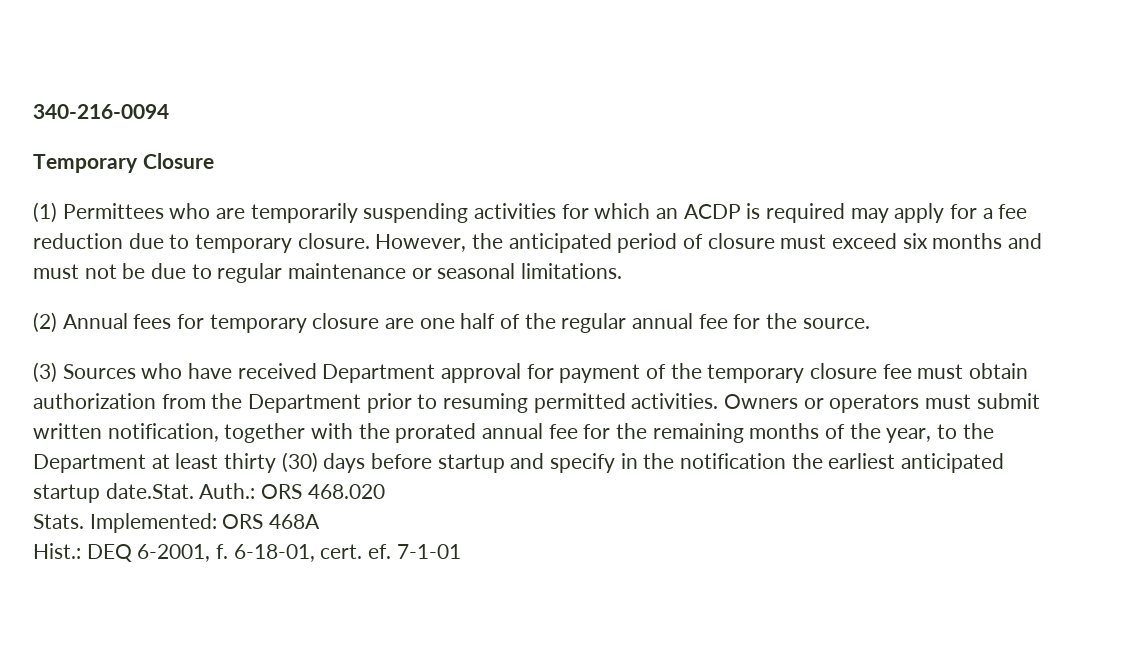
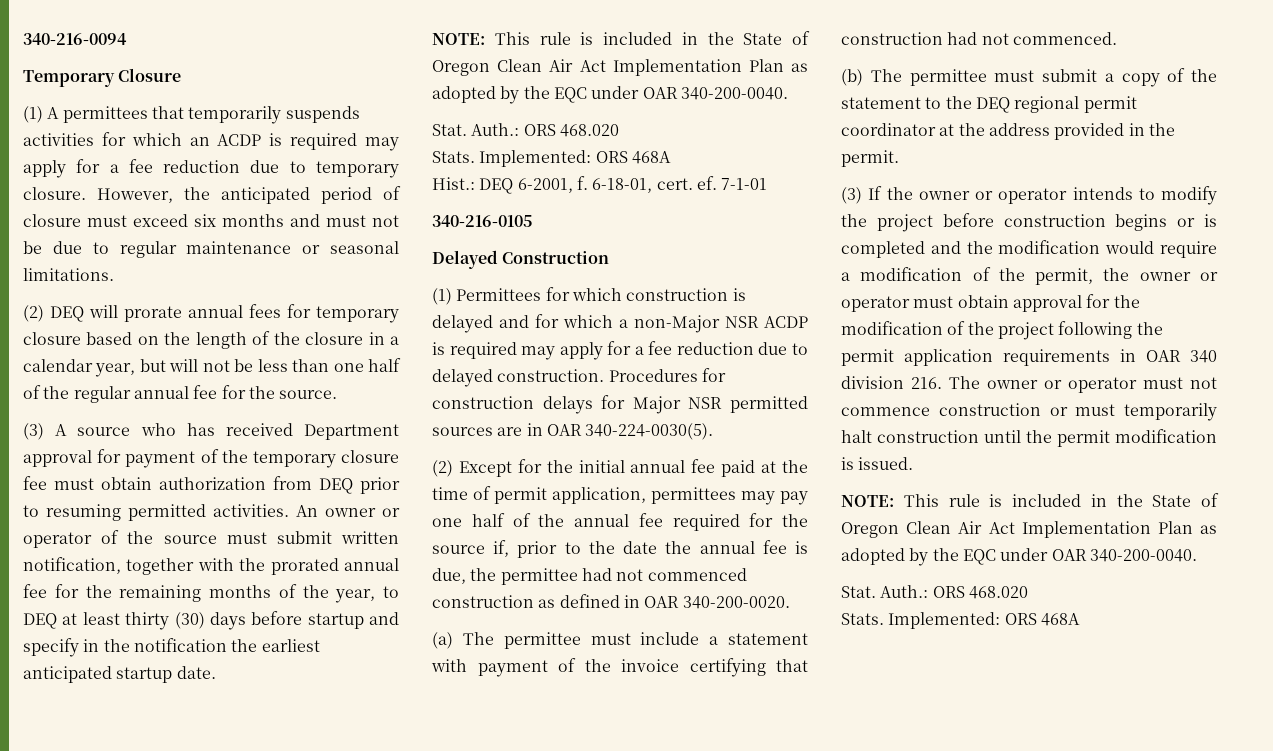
- (1) Permittees who are temporarily suspending activities for which an ACDP is required may apply for a fee reduction due to temporary closure.
+ (1) A permittees that temporarily suspends activities for which an ACDP is required may apply for a fee reduction due to temporary closure.
- (2) Annual fees for temporary closure are one half of the regular annual fee for the source.
+ (2) DEQ will prorate annual fees for temporary closure based on the length of the closure in a calendar year, but will not be less than one half of the regular annual fee for the source.
- (3) Sources who have received Department approval for payment of the temporary closure fee must obtain authorization from the Department prior to resuming permitted activities.
+ (3) A source who has received Department approval for payment of the temporary closure fee must obtain authorization from DEQ prior to resuming permitted activities.
- Owners or operators must submit written notification, together with the prorated annual fee for the remaining months of the year, to the Department at least thirty (30) days before startup and specify in the notification the earliest anticipated startup date.Stat. Auth.: ORS 468.020
+ An owner or operator of the source must submit written notification, together with the prorated annual fee for the remaining months of the year, to DEQ at least thirty (30) days before startup and specify in the notification the earliest anticipated startup date.
+ NOTE: This rule is included in the State of Oregon Clean Air Act Implementation Plan as adopted by the EQC under OAR 340-200-0040.
+ Stat. Auth.: ORS 468.020
+ 340-216-0105
+ Delayed Construction
+ (1) Permittees for which construction is delayed and for which a non-Major NSR ACDP is required may apply for a fee reduction due to delayed construction. Procedures for construction delays for Major NSR permitted sources are in OAR 340-224-0030(5).
+ (2) Except for the initial annual fee paid at the time of permit application, permittees may pay one half of the annual fee required for the source if, prior to the date the annual fee is due, the permittee had not commenced construction as defined in OAR 340-200-0020.
+ (a) The permittee must include a statement with payment of the invoice certifying that construction had not commenced.
+ (b) The permittee must submit a copy of the statement to the DEQ regional permit coordinator at the address provided in the permit.
+ (3) If the owner or operator intends to modify the project before construction begins or is completed and the modification would require a modification of the permit, the owner or operator must obtain approval for the modification of the project following the permit application requirements in OAR 340 division 216. The owner or operator must not commence construction or must temporarily halt construction until the permit modification is issued.
+ NOTE: This rule is included in the State of Oregon Clean Air Act Implementation Plan as adopted by the EQC under OAR 340-200-0040.
+ Stat. Auth.: ORS 468.020
+ Stats. Implemented: ORS 468A

